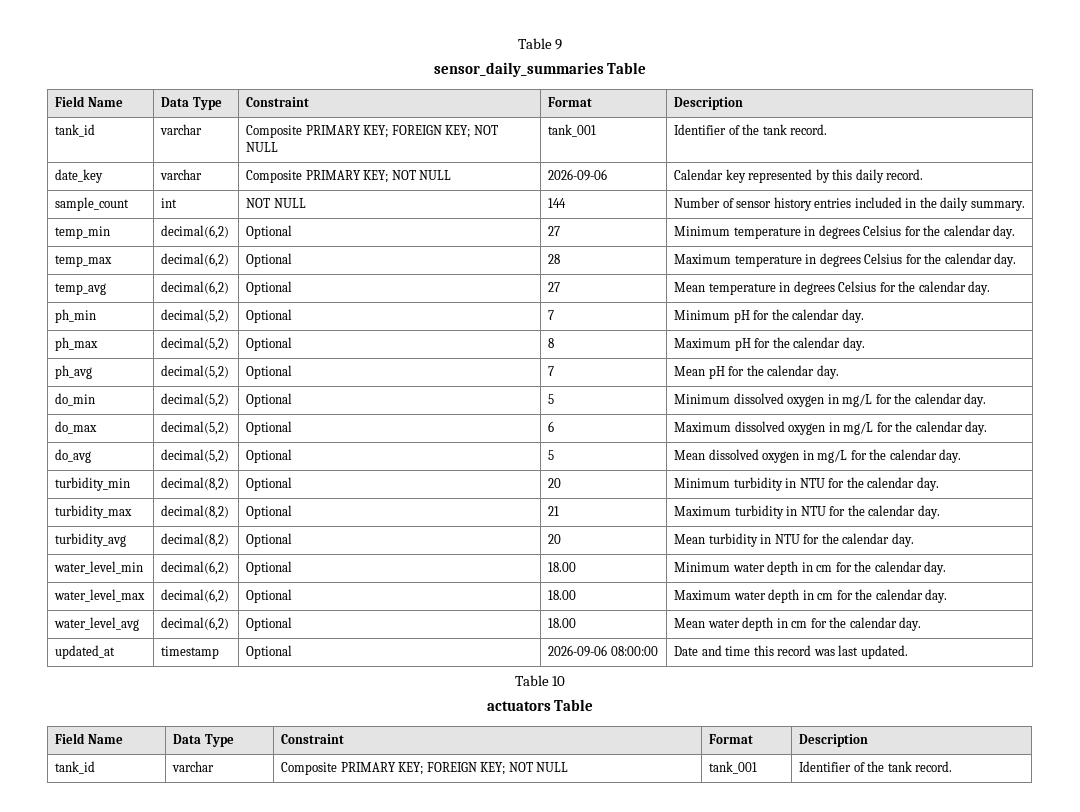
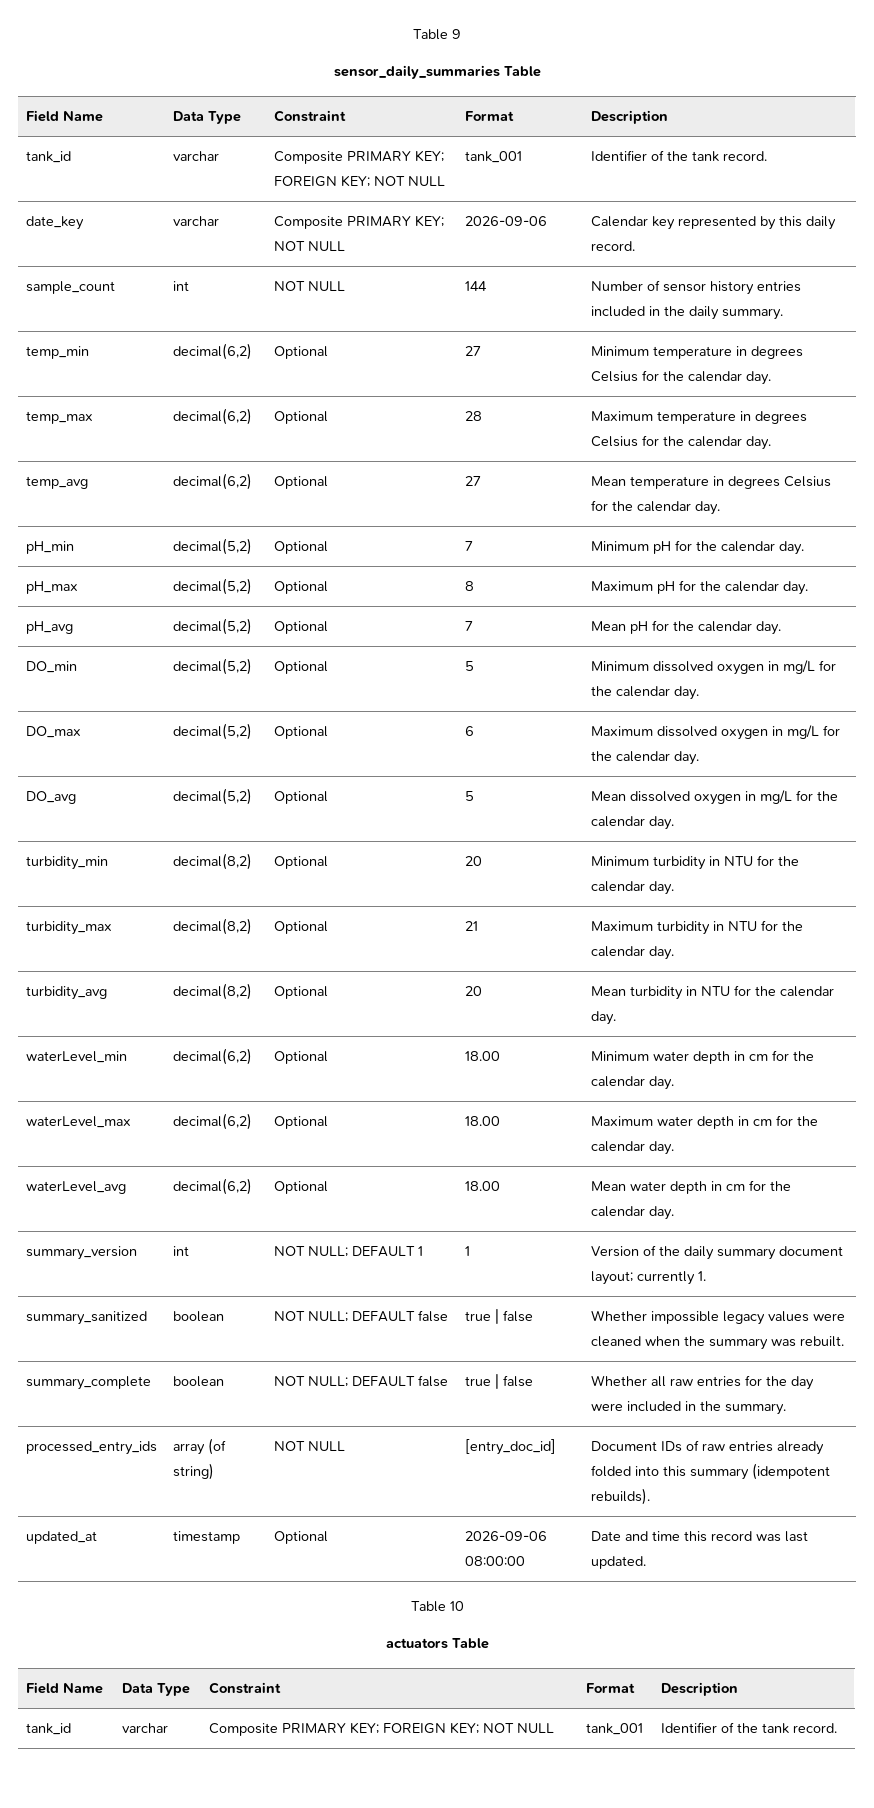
- ph_min | decimal(5,2) | Optional | 7 | Minimum pH for the calendar day.
+ pH_min | decimal(5,2) | Optional | 7 | Minimum pH for the calendar day.
- ph_max | decimal(5,2) | Optional | 8 | Maximum pH for the calendar day.
+ pH_max | decimal(5,2) | Optional | 8 | Maximum pH for the calendar day.
- ph_avg | decimal(5,2) | Optional | 7 | Mean pH for the calendar day.
+ pH_avg | decimal(5,2) | Optional | 7 | Mean pH for the calendar day.
- do_min | decimal(5,2) | Optional | 5 | Minimum dissolved oxygen in mg/L for the calendar day.
+ DO_min | decimal(5,2) | Optional | 5 | Minimum dissolved oxygen in mg/L for the calendar day.
- do_max | decimal(5,2) | Optional | 6 | Maximum dissolved oxygen in mg/L for the calendar day.
+ DO_max | decimal(5,2) | Optional | 6 | Maximum dissolved oxygen in mg/L for the calendar day.
- do_avg | decimal(5,2) | Optional | 5 | Mean dissolved oxygen in mg/L for the calendar day.
+ DO_avg | decimal(5,2) | Optional | 5 | Mean dissolved oxygen in mg/L for the calendar day.
- water_level_min | decimal(6,2) | Optional | 18.00 | Minimum water depth in cm for the calendar day.
+ waterLevel_min | decimal(6,2) | Optional | 18.00 | Minimum water depth in cm for the calendar day.
- water_level_max | decimal(6,2) | Optional | 18.00 | Maximum water depth in cm for the calendar day.
+ waterLevel_max | decimal(6,2) | Optional | 18.00 | Maximum water depth in cm for the calendar day.
- water_level_avg | decimal(6,2) | Optional | 18.00 | Mean water depth in cm for the calendar day.
+ waterLevel_avg | decimal(6,2) | Optional | 18.00 | Mean water depth in cm for the calendar day.
+ summary_version | int | NOT NULL; DEFAULT 1 | 1 | Version of the daily summary document layout; currently 1.
+ summary_sanitized | boolean | NOT NULL; DEFAULT false | true | false | Whether impossible legacy values were cleaned when the summary was rebuilt.
+ summary_complete | boolean | NOT NULL; DEFAULT false | true | false | Whether all raw entries for the day were included in the summary.
+ processed_entry_ids | array (of string) | NOT NULL | [entry_doc_id] | Document IDs of raw entries already folded into this summary (idempotent rebuilds).

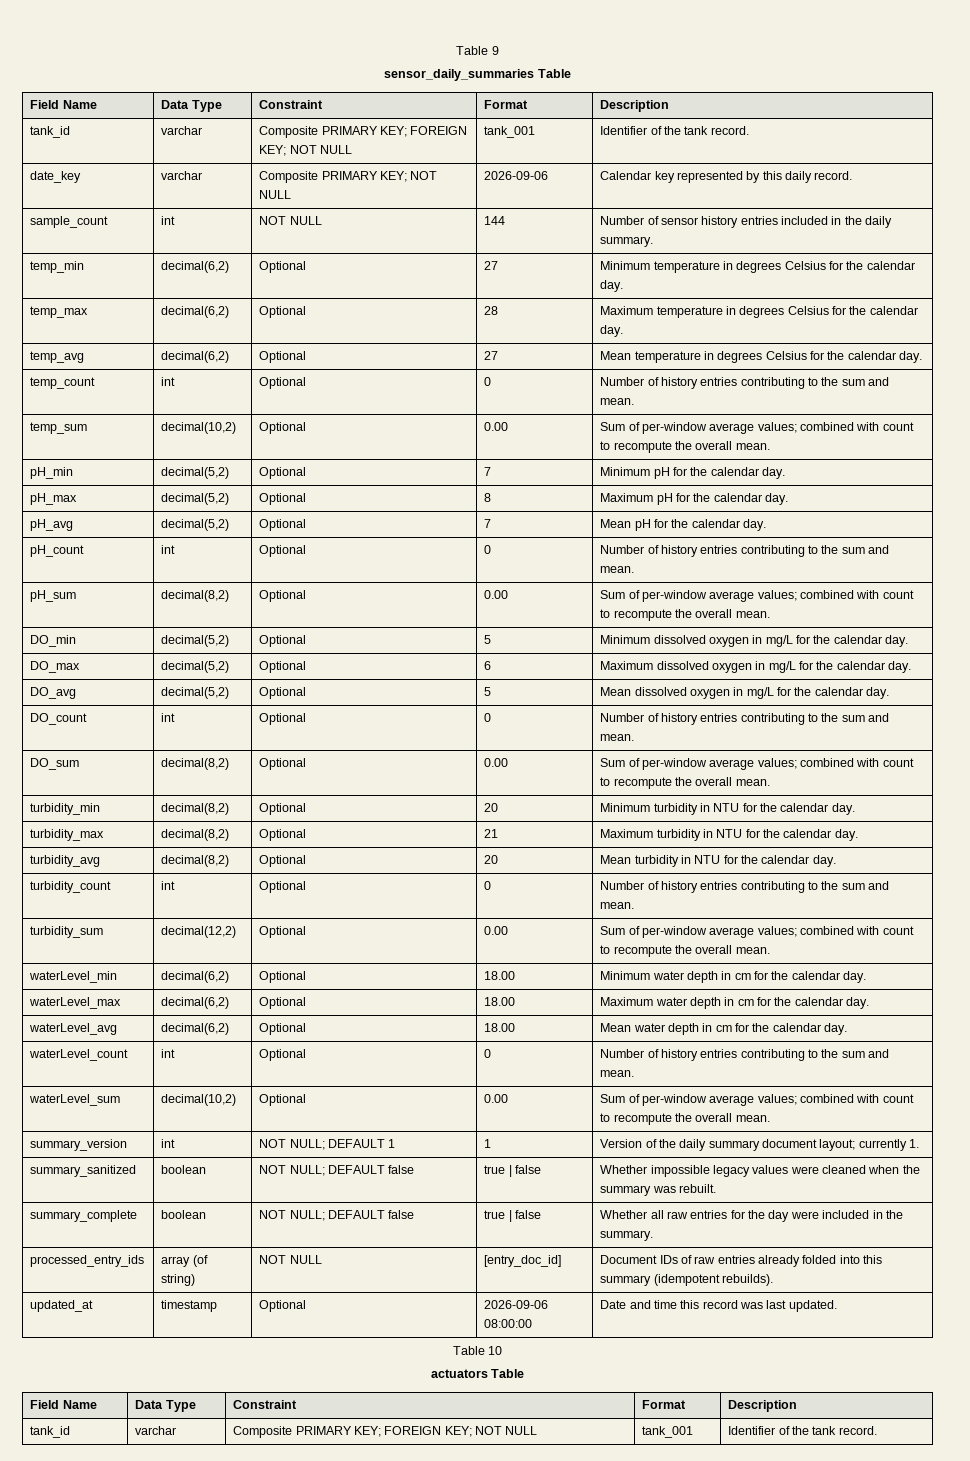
+ temp_count | int | Optional | 0 | Number of history entries contributing to the sum and mean.
+ temp_sum | decimal(10,2) | Optional | 0.00 | Sum of per-window average values; combined with count to recompute the overall mean.
+ pH_count | int | Optional | 0 | Number of history entries contributing to the sum and mean.
+ pH_sum | decimal(8,2) | Optional | 0.00 | Sum of per-window average values; combined with count to recompute the overall mean.
+ DO_count | int | Optional | 0 | Number of history entries contributing to the sum and mean.
+ DO_sum | decimal(8,2) | Optional | 0.00 | Sum of per-window average values; combined with count to recompute the overall mean.
+ turbidity_count | int | Optional | 0 | Number of history entries contributing to the sum and mean.
+ turbidity_sum | decimal(12,2) | Optional | 0.00 | Sum of per-window average values; combined with count to recompute the overall mean.
+ waterLevel_count | int | Optional | 0 | Number of history entries contributing to the sum and mean.
+ waterLevel_sum | decimal(10,2) | Optional | 0.00 | Sum of per-window average values; combined with count to recompute the overall mean.

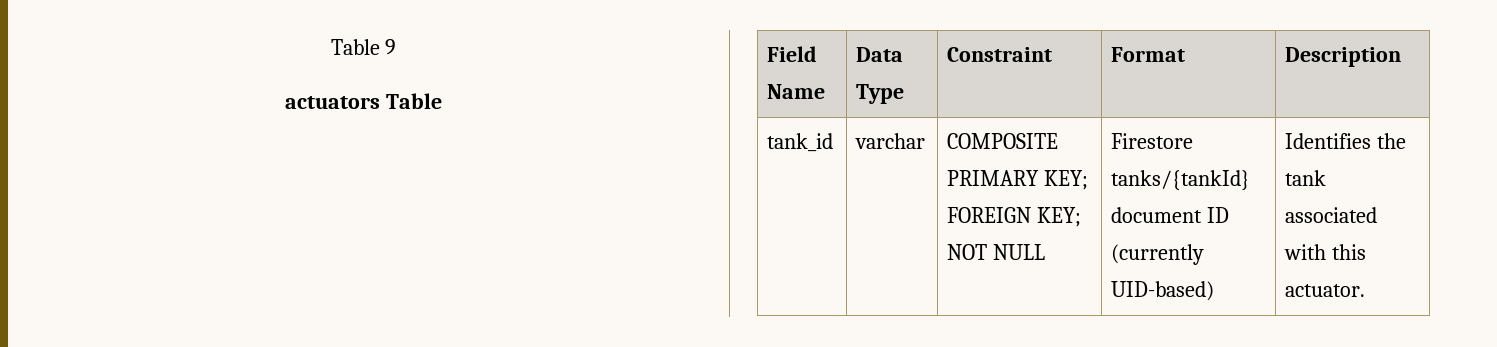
- sensor_daily_summaries Table
- Field Name | Data Type | Constraint | Format | Description
- tank_id | varchar | Composite PRIMARY KEY; FOREIGN KEY; NOT NULL | tank_001 | Identifier of the tank record.
- date_key | varchar | Composite PRIMARY KEY; NOT NULL | 2026-09-06 | Calendar key represented by this daily record.
- sample_count | int | NOT NULL | 144 | Number of sensor history entries included in the daily summary.
- temp_min | decimal(6,2) | Optional | 27 | Minimum temperature in degrees Celsius for the calendar day.
- temp_max | decimal(6,2) | Optional | 28 | Maximum temperature in degrees Celsius for the calendar day.
- temp_avg | decimal(6,2) | Optional | 27 | Mean temperature in degrees Celsius for the calendar day.
- temp_count | int | Optional | 0 | Number of history entries contributing to the sum and mean.
- temp_sum | decimal(10,2) | Optional | 0.00 | Sum of per-window average values; combined with count to recompute the overall mean.
- pH_min | decimal(5,2) | Optional | 7 | Minimum pH for the calendar day.
- pH_max | decimal(5,2) | Optional | 8 | Maximum pH for the calendar day.
- pH_avg | decimal(5,2) | Optional | 7 | Mean pH for the calendar day.
- pH_count | int | Optional | 0 | Number of history entries contributing to the sum and mean.
- pH_sum | decimal(8,2) | Optional | 0.00 | Sum of per-window average values; combined with count to recompute the overall mean.
- DO_min | decimal(5,2) | Optional | 5 | Minimum dissolved oxygen in mg/L for the calendar day.
- DO_max | decimal(5,2) | Optional | 6 | Maximum dissolved oxygen in mg/L for the calendar day.
- DO_avg | decimal(5,2) | Optional | 5 | Mean dissolved oxygen in mg/L for the calendar day.
- DO_count | int | Optional | 0 | Number of history entries contributing to the sum and mean.
- DO_sum | decimal(8,2) | Optional | 0.00 | Sum of per-window average values; combined with count to recompute the overall mean.
- turbidity_min | decimal(8,2) | Optional | 20 | Minimum turbidity in NTU for the calendar day.
- turbidity_max | decimal(8,2) | Optional | 21 | Maximum turbidity in NTU for the calendar day.
- turbidity_avg | decimal(8,2) | Optional | 20 | Mean turbidity in NTU for the calendar day.
- turbidity_count | int | Optional | 0 | Number of history entries contributing to the sum and mean.
- turbidity_sum | decimal(12,2) | Optional | 0.00 | Sum of per-window average values; combined with count to recompute the overall mean.
- waterLevel_min | decimal(6,2) | Optional | 18.00 | Minimum water depth in cm for the calendar day.
- waterLevel_max | decimal(6,2) | Optional | 18.00 | Maximum water depth in cm for the calendar day.
- waterLevel_avg | decimal(6,2) | Optional | 18.00 | Mean water depth in cm for the calendar day.
- waterLevel_count | int | Optional | 0 | Number of history entries contributing to the sum and mean.
- waterLevel_sum | decimal(10,2) | Optional | 0.00 | Sum of per-window average values; combined with count to recompute the overall mean.
- summary_version | int | NOT NULL; DEFAULT 1 | 1 | Version of the daily summary document layout; currently 1.
- summary_sanitized | boolean | NOT NULL; DEFAULT false | true | false | Whether impossible legacy values were cleaned when the summary was rebuilt.
- summary_complete | boolean | NOT NULL; DEFAULT false | true | false | Whether all raw entries for the day were included in the summary.
- processed_entry_ids | array (of string) | NOT NULL | [entry_doc_id] | Document IDs of raw entries already folded into this summary (idempotent rebuilds).
- updated_at | timestamp | Optional | 2026-09-06 08:00:00 | Date and time this record was last updated.
- Table 10
  actuators Table
  Field Name | Data Type | Constraint | Format | Description
- tank_id | varchar | Composite PRIMARY KEY; FOREIGN KEY; NOT NULL | tank_001 | Identifier of the tank record.
+ tank_id | varchar | COMPOSITE PRIMARY KEY; FOREIGN KEY; NOT NULL | Firestore tanks/{tankId} document ID (currently UID-based) | Identifies the tank associated with this actuator.

